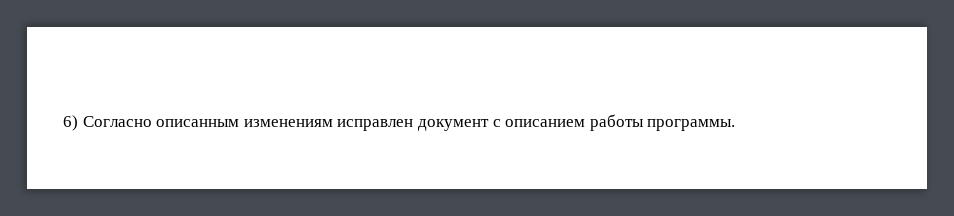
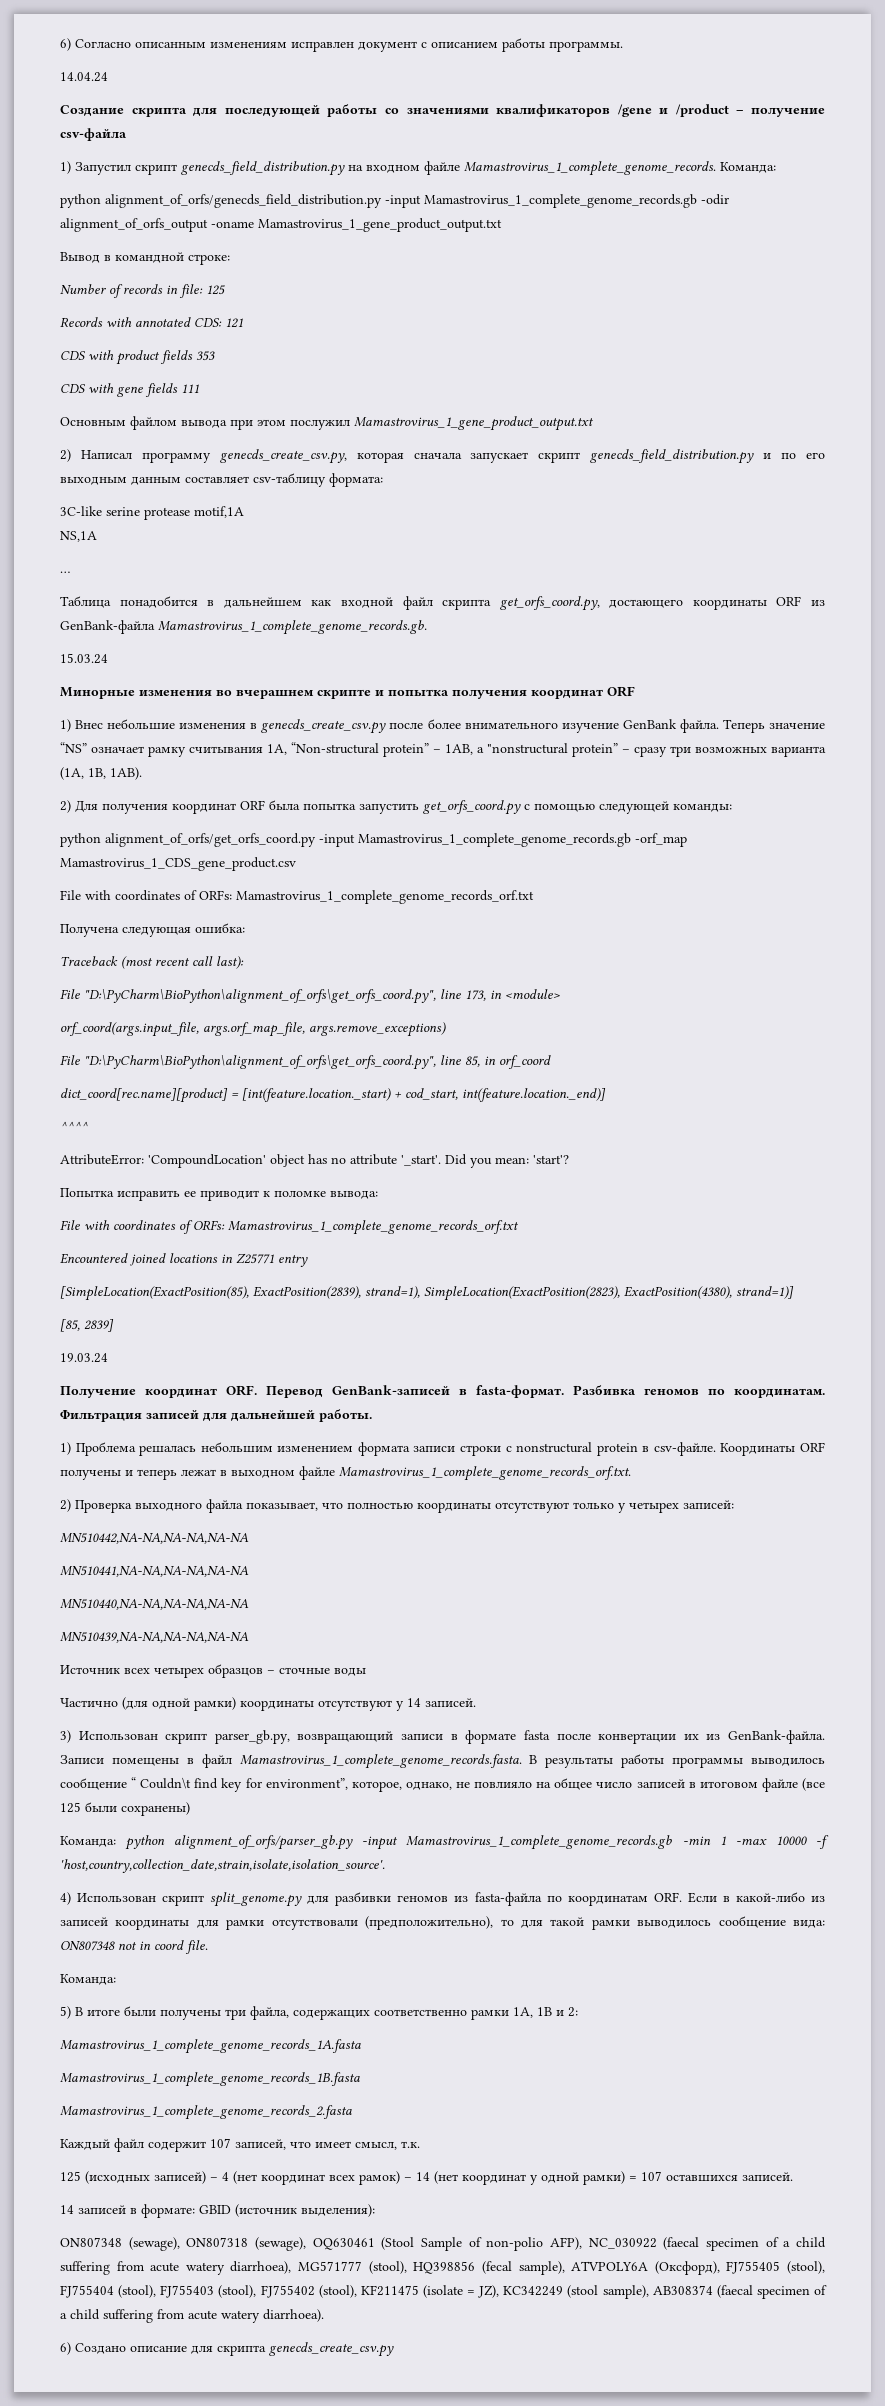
+ 14.04.24
+ Создание скрипта для последующей работы со значениями квалификаторов /gene и /product – получение csv-файла
+ 1) Запустил скрипт genecds_field_distribution.py на входном файле Mamastrovirus_1_complete_genome_records. Команда:
+ python alignment_of_orfs/genecds_field_distribution.py -input Mamastrovirus_1_complete_genome_records.gb -odir alignment_of_orfs_output -oname Mamastrovirus_1_gene_product_output.txt
+ Вывод в командной строке:
+ Number of records in file: 125
+ Records with annotated CDS: 121
+ CDS with product fields 353
+ CDS with gene fields 111
+ Основным файлом вывода при этом послужил Mamastrovirus_1_gene_product_output.txt
+ 2) Написал программу genecds_create_csv.py, которая сначала запускает скрипт genecds_field_distribution.py и по его выходным данным составляет csv-таблицу формата:
+ 3C-like serine protease motif,1A
+ NS,1A
+ …
+ Таблица понадобится в дальнейшем как входной файл скрипта get_orfs_coord.py, достающего координаты ORF из GenBank-файла Mamastrovirus_1_complete_genome_records.gb.
+ 15.03.24
+ Минорные изменения во вчерашнем скрипте и попытка получения координат ORF
+ 1) Внес небольшие изменения в genecds_create_csv.py после более внимательного изучение GenBank файла. Теперь значение “NS” означает рамку считывания 1A, “Non-structural protein” – 1AB, а "nonstructural protein” – сразу три возможных варианта (1A, 1B, 1AB).
+ 2) Для получения координат ORF была попытка запустить get_orfs_coord.py с помощью следующей команды:
+ python alignment_of_orfs/get_orfs_coord.py -input Mamastrovirus_1_complete_genome_records.gb -orf_map Mamastrovirus_1_CDS_gene_product.csv
+ File with coordinates of ORFs: Mamastrovirus_1_complete_genome_records_orf.txt
+ Получена следующая ошибка:
+ Traceback (most recent call last):
+ File "D:\PyCharm\BioPython\alignment_of_orfs\get_orfs_coord.py", line 173, in <module>
+ orf_coord(args.input_file, args.orf_map_file, args.remove_exceptions)
+ File "D:\PyCharm\BioPython\alignment_of_orfs\get_orfs_coord.py", line 85, in orf_coord
+ dict_coord[rec.name][product] = [int(feature.location._start) + cod_start, int(feature.location._end)]
+ ^^^^
+ AttributeError: 'CompoundLocation' object has no attribute '_start'. Did you mean: 'start'?
+ Попытка исправить ее приводит к поломке вывода:
+ File with coordinates of ORFs: Mamastrovirus_1_complete_genome_records_orf.txt
+ Encountered joined locations in Z25771 entry
+ [SimpleLocation(ExactPosition(85), ExactPosition(2839), strand=1), SimpleLocation(ExactPosition(2823), ExactPosition(4380), strand=1)]
+ [85, 2839]
+ 19.03.24
+ Получение координат ORF. Перевод GenBank-записей в fasta-формат. Разбивка геномов по координатам. Фильтрация записей для дальнейшей работы.
+ 1) Проблема решалась небольшим изменением формата записи строки с nonstructural protein в csv-файле. Координаты ORF получены и теперь лежат в выходном файле Mamastrovirus_1_complete_genome_records_orf.txt.
+ 2) Проверка выходного файла показывает, что полностью координаты отсутствуют только у четырех записей:
+ MN510442,NA-NA,NA-NA,NA-NA
+ MN510441,NA-NA,NA-NA,NA-NA
+ MN510440,NA-NA,NA-NA,NA-NA
+ MN510439,NA-NA,NA-NA,NA-NA
+ Источник всех четырех образцов – сточные воды
+ Частично (для одной рамки) координаты отсутствуют у 14 записей.
+ 3) Использован скрипт parser_gb.py, возвращающий записи в формате fasta после конвертации их из GenBank-файла. Записи помещены в файл Mamastrovirus_1_complete_genome_records.fasta. В результаты работы программы выводилось сообщение “ Couldn\t find key for environment”, которое, однако, не повлияло на общее число записей в итоговом файле (все 125 были сохранены)
+ Команда: python alignment_of_orfs/parser_gb.py -input Mamastrovirus_1_complete_genome_records.gb -min 1 -max 10000 -f 'host,country,collection_date,strain,isolate,isolation_source'.
+ 4) Использован скрипт split_genome.py для разбивки геномов из fasta-файла по координатам ORF. Если в какой-либо из записей координаты для рамки отсутствовали (предположительно), то для такой рамки выводилось сообщение вида: ON807348 not in coord file.
+ Команда:
+ 5) В итоге были получены три файла, содержащих соответственно рамки 1А, 1B и 2:
+ Mamastrovirus_1_complete_genome_records_1A.fasta
+ Mamastrovirus_1_complete_genome_records_1B.fasta
+ Mamastrovirus_1_complete_genome_records_2.fasta
+ Каждый файл содержит 107 записей, что имеет смысл, т.к.
+ 125 (исходных записей) – 4 (нет координат всех рамок) – 14 (нет координат у одной рамки) = 107 оставшихся записей.
+ 14 записей в формате: GBID (источник выделения):
+ ON807348 (sewage), ON807318 (sewage), OQ630461 (Stool Sample of non-polio AFP), NC_030922 (faecal specimen of a child suffering from acute watery diarrhoea), MG571777 (stool), HQ398856 (fecal sample), ATVPOLY6A (Оксфорд), FJ755405 (stool), FJ755404 (stool), FJ755403 (stool), FJ755402 (stool), KF211475 (isolate = JZ), KC342249 (stool sample), AB308374 (faecal specimen of a child suffering from acute watery diarrhoea).
+ 6) Создано описание для скрипта genecds_create_csv.py

